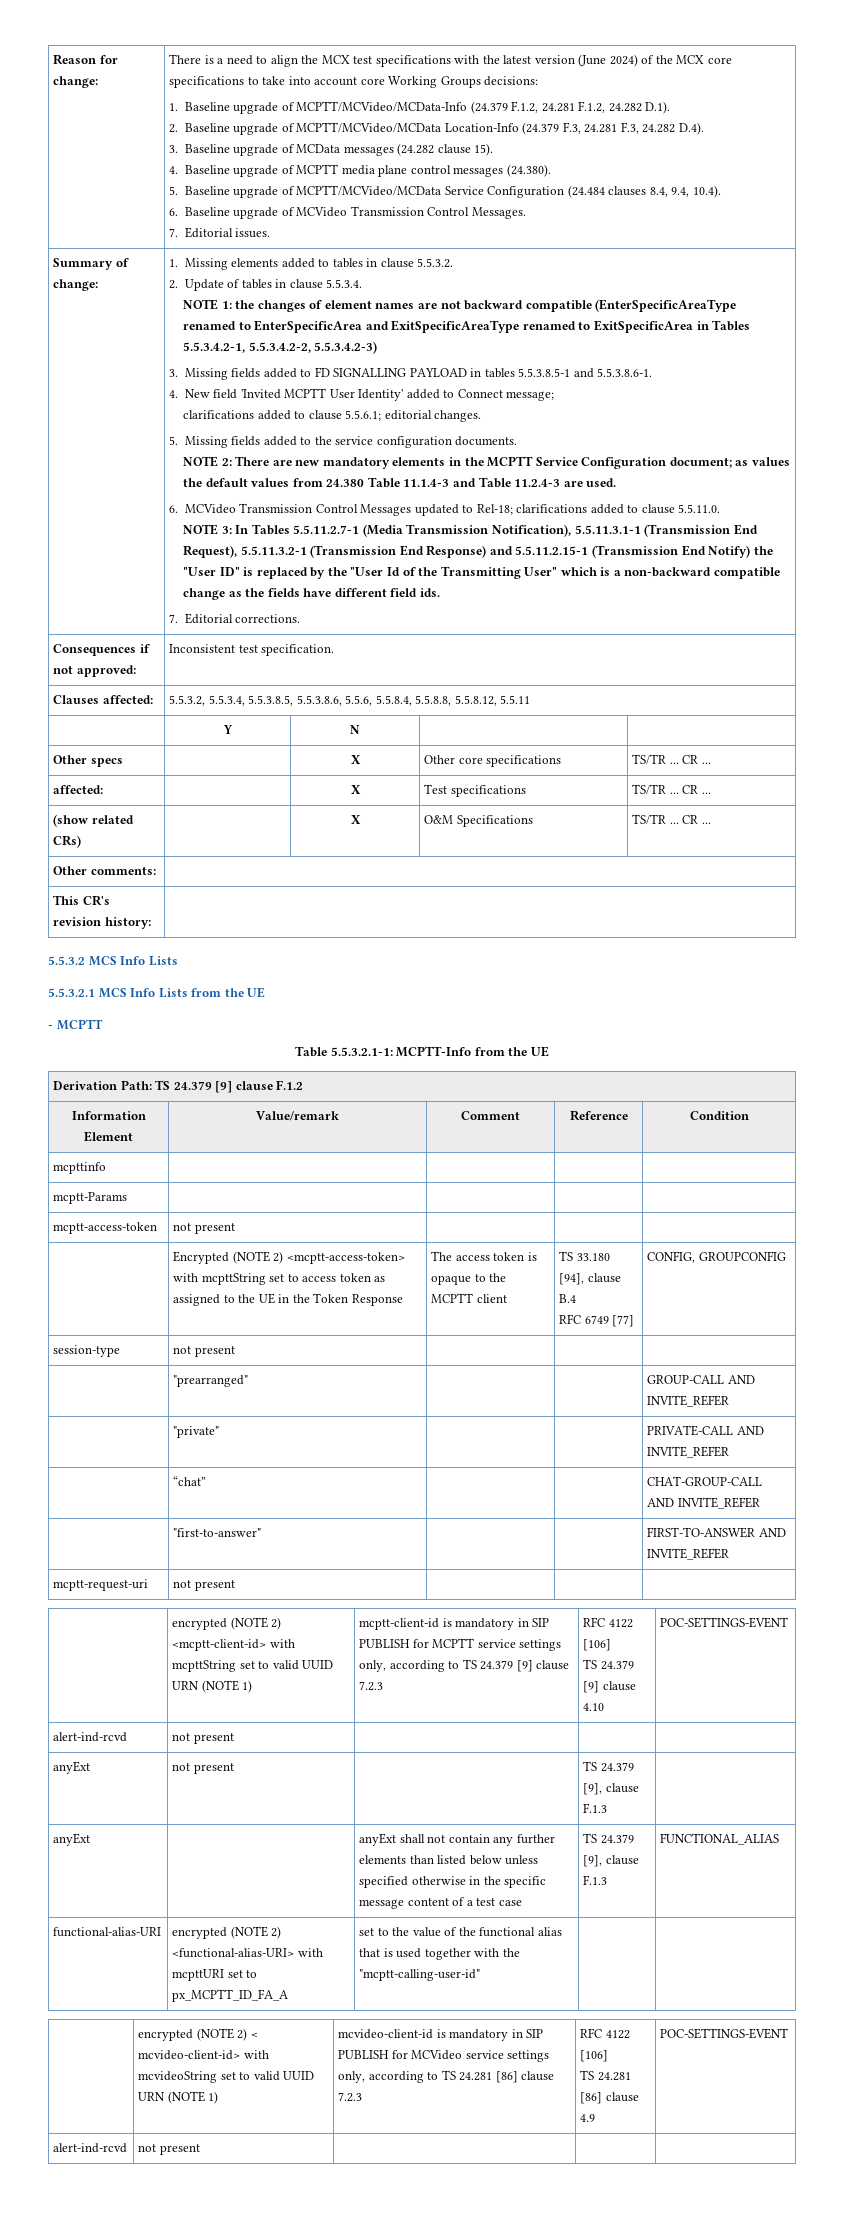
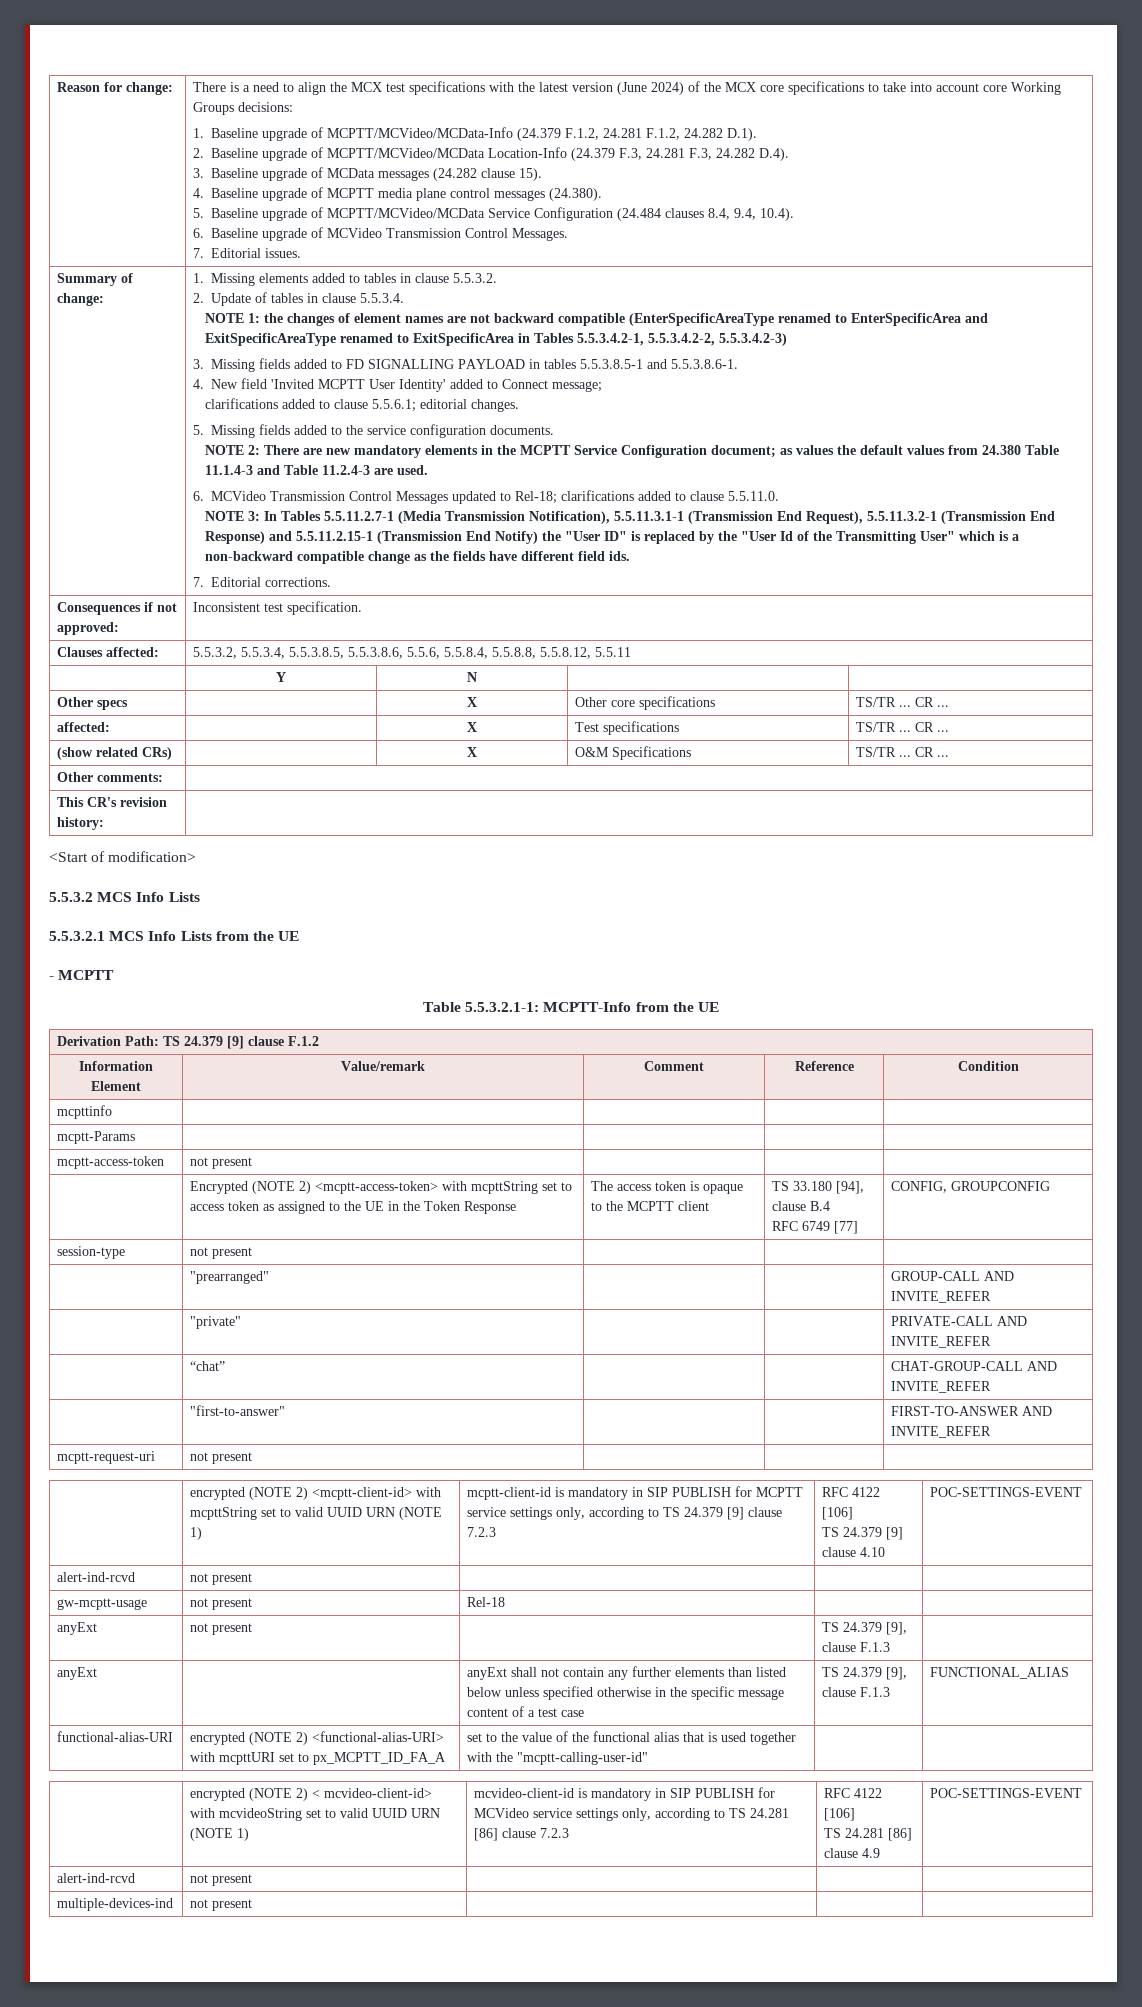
+ <Start of modification>
+ gw-mcptt-usage | not present | Rel-18 | |
+ multiple-devices-ind | not present | | |

